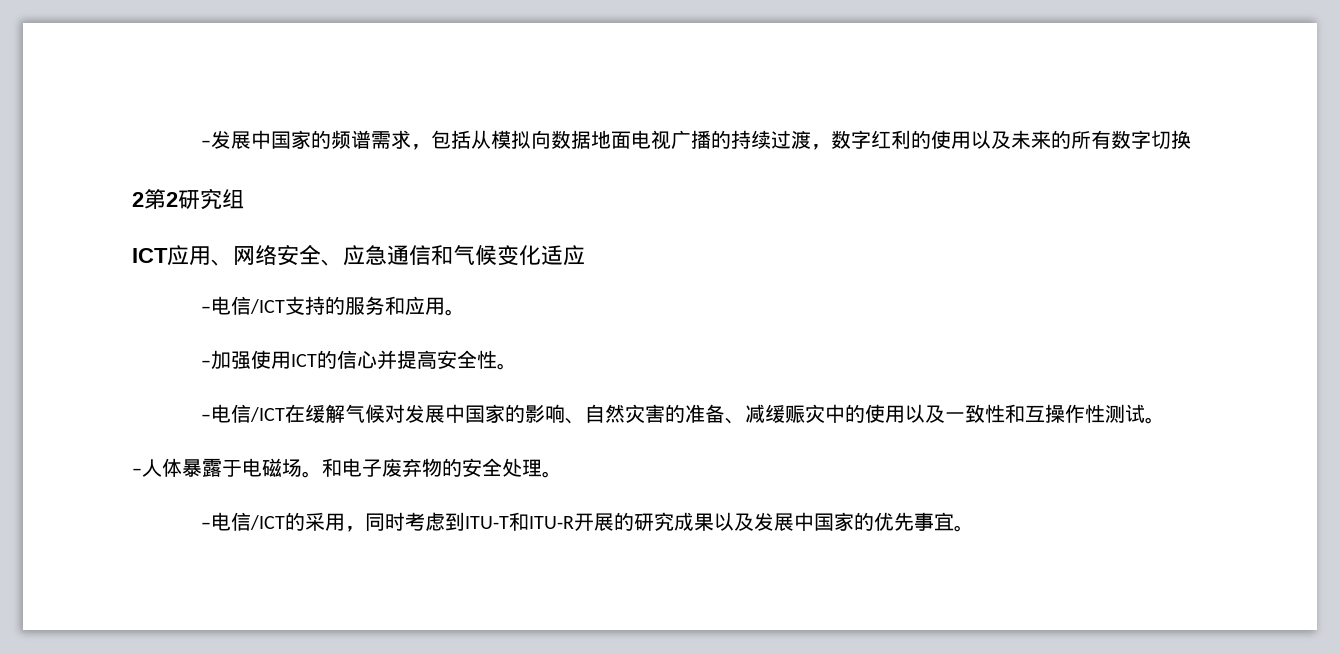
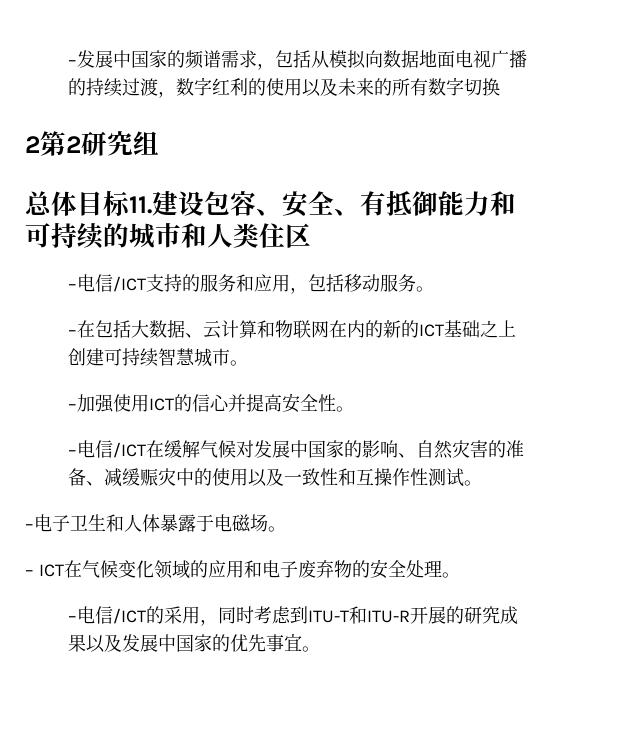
- ICT应用、网络安全、应急通信和气候变化适应
+ 总体目标11.建设包容、安全、有抵御能力和可持续的城市和人类住区
- –电信/ICT支持的服务和应用。
+ –电信/ICT支持的服务和应用，包括移动服务。
+ –在包括大数据、云计算和物联网在内的新的ICT基础之上创建可持续智慧城市。
- –人体暴露于电磁场。和电子废弃物的安全处理。
+ –电子卫生和人体暴露于电磁场。
+ – ICT在气候变化领域的应用和电子废弃物的安全处理。

